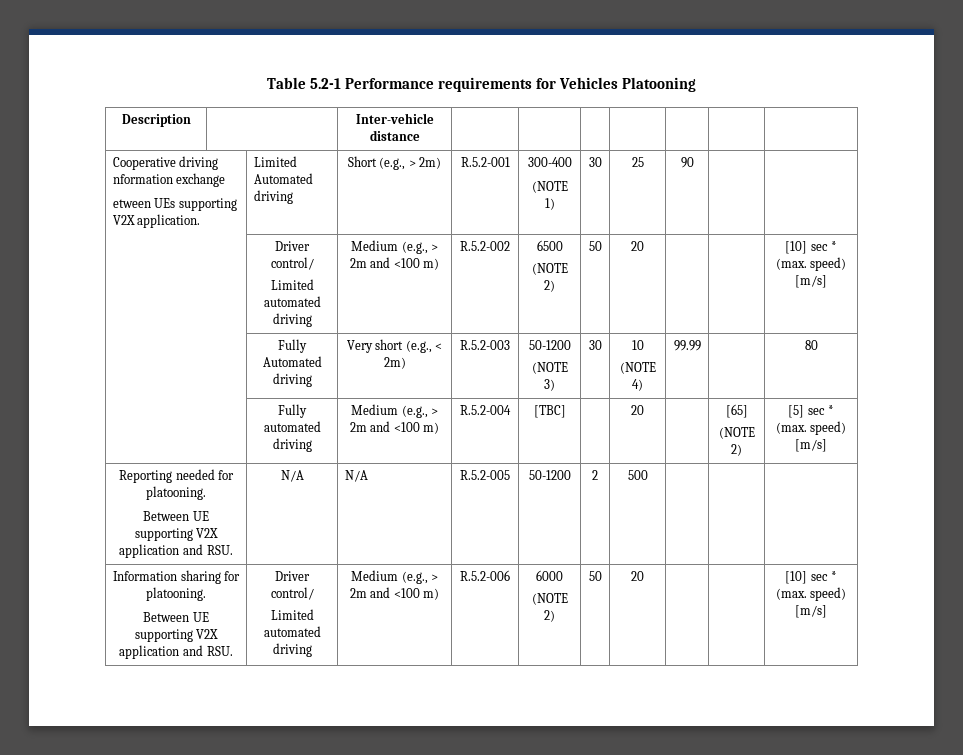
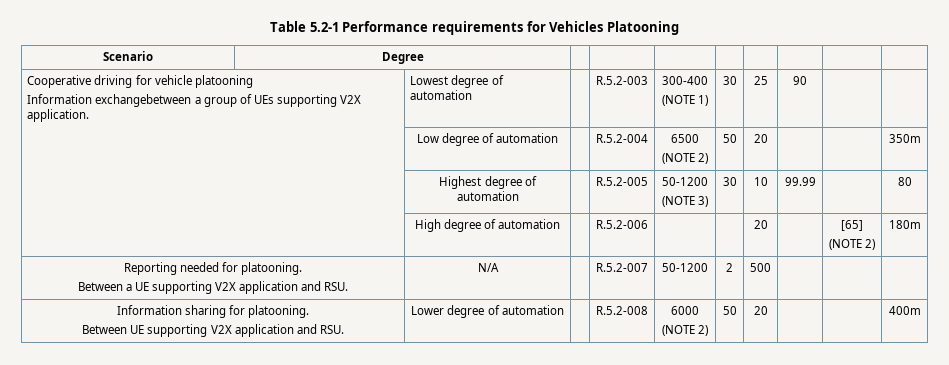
- Description | | Inter-vehicle distance | | | | | | |
+ Scenario | Degree | | | | | | | |
- Cooperative driving nformation exchange
- etween UEs supporting V2X application. | Limited Automated driving | Short (e.g., > 2m) | R.5.2-001 | 300-400
+ Cooperative driving for vehicle platooning
+ Information exchangebetween a group of UEs supporting V2X application. | Lowest degree of automation | | R.5.2-003 | 300-400
  (NOTE 1) | 30 | 25 | 90 | |
- | Driver control/
- Limited automated driving | Medium (e.g., > 2m and <100 m) | R.5.2-002 | 6500
- (NOTE 2) | 50 | 20 | | | [10] sec * (max. speed) [m/s]
- | Fully Automated driving | Very short (e.g., < 2m) | R.5.2-003 | 50-1200
- (NOTE 3) | 30 | 10
- (NOTE 4) | 99.99 | | 80
+ | Low degree of automation | | R.5.2-004 | 6500
+ (NOTE 2) | 50 | 20 | | | 350m
+ | Highest degree of automation | | R.5.2-005 | 50-1200
+ (NOTE 3) | 30 | 10 | 99.99 | | 80
- | Fully automated driving | Medium (e.g., > 2m and <100 m) | R.5.2-004 | [TBC] | | 20 | | [65]
- (NOTE 2) | [5] sec * (max. speed) [m/s]
+ | High degree of automation | | R.5.2-006 | | | 20 | | [65]
+ (NOTE 2) | 180m
  Reporting needed for platooning.
- Between UE supporting V2X application and RSU. | N/A | N/A | R.5.2-005 | 50-1200 | 2 | 500 | | |
+ Between a UE supporting V2X application and RSU. | N/A | | R.5.2-007 | 50-1200 | 2 | 500 | | |
  Information sharing for platooning.
- Between UE supporting V2X application and RSU. | Driver control/
- Limited automated driving | Medium (e.g., > 2m and <100 m) | R.5.2-006 | 6000
- (NOTE 2) | 50 | 20 | | | [10] sec * (max. speed) [m/s]
+ Between UE supporting V2X application and RSU. | Lower degree of automation | | R.5.2-008 | 6000
+ (NOTE 2) | 50 | 20 | | | 400m

